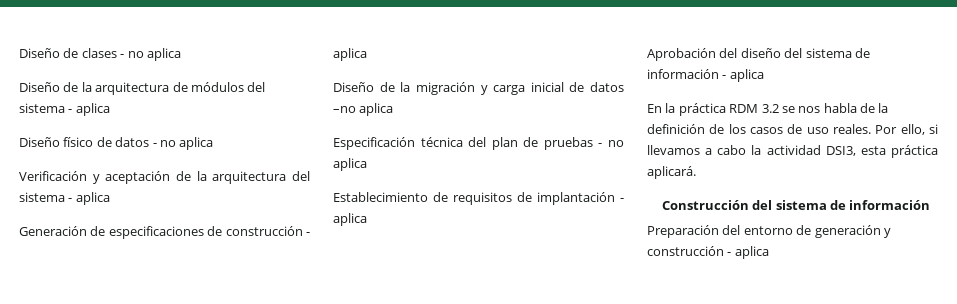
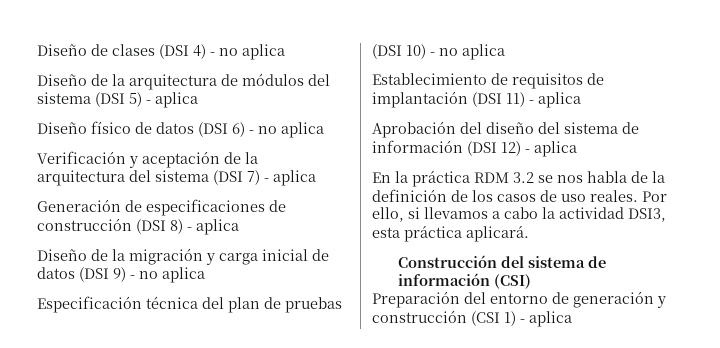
- Diseño de clases - no aplica
+ Diseño de clases (DSI 4) - no aplica
- Diseño de la arquitectura de módulos del sistema - aplica
+ Diseño de la arquitectura de módulos del sistema (DSI 5) - aplica
- Diseño físico de datos - no aplica
+ Diseño físico de datos (DSI 6) - no aplica
- Verificación y aceptación de la arquitectura del sistema - aplica
+ Verificación y aceptación de la arquitectura del sistema (DSI 7) - aplica
- Generación de especificaciones de construcción - aplica
+ Generación de especificaciones de construcción (DSI 8) - aplica
- Diseño de la migración y carga inicial de datos –no aplica
+ Diseño de la migración y carga inicial de datos (DSI 9) - no aplica
- Especificación técnica del plan de pruebas - no aplica
+ Especificación técnica del plan de pruebas (DSI 10) - no aplica
- Establecimiento de requisitos de implantación - aplica
+ Establecimiento de requisitos de implantación (DSI 11) - aplica
- Aprobación del diseño del sistema de información - aplica
+ Aprobación del diseño del sistema de información (DSI 12) - aplica
- Construcción del sistema de información
+ Construcción del sistema de información (CSI)
- Preparación del entorno de generación y construcción - aplica
+ Preparación del entorno de generación y construcción (CSI 1) - aplica

